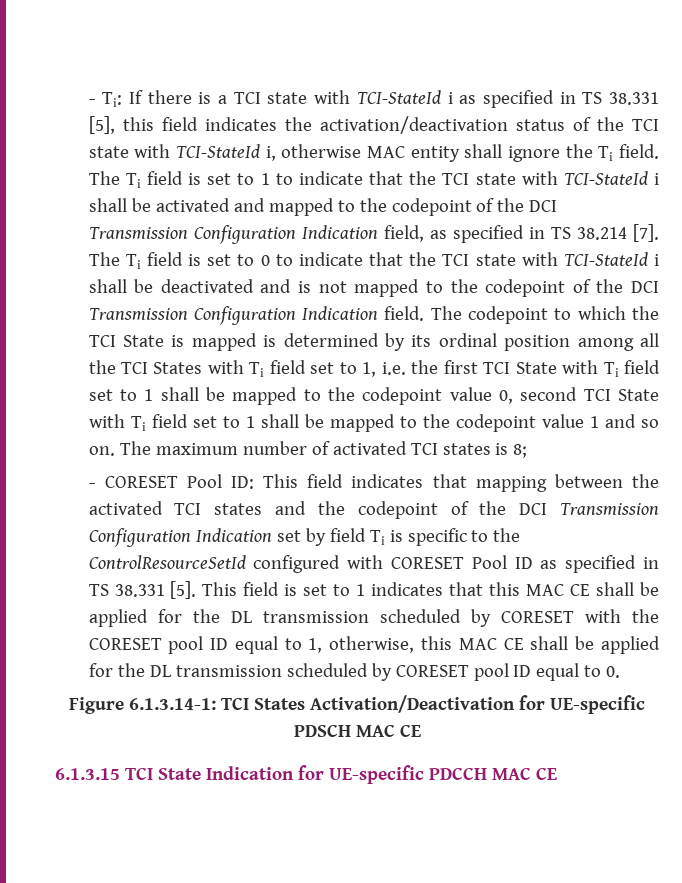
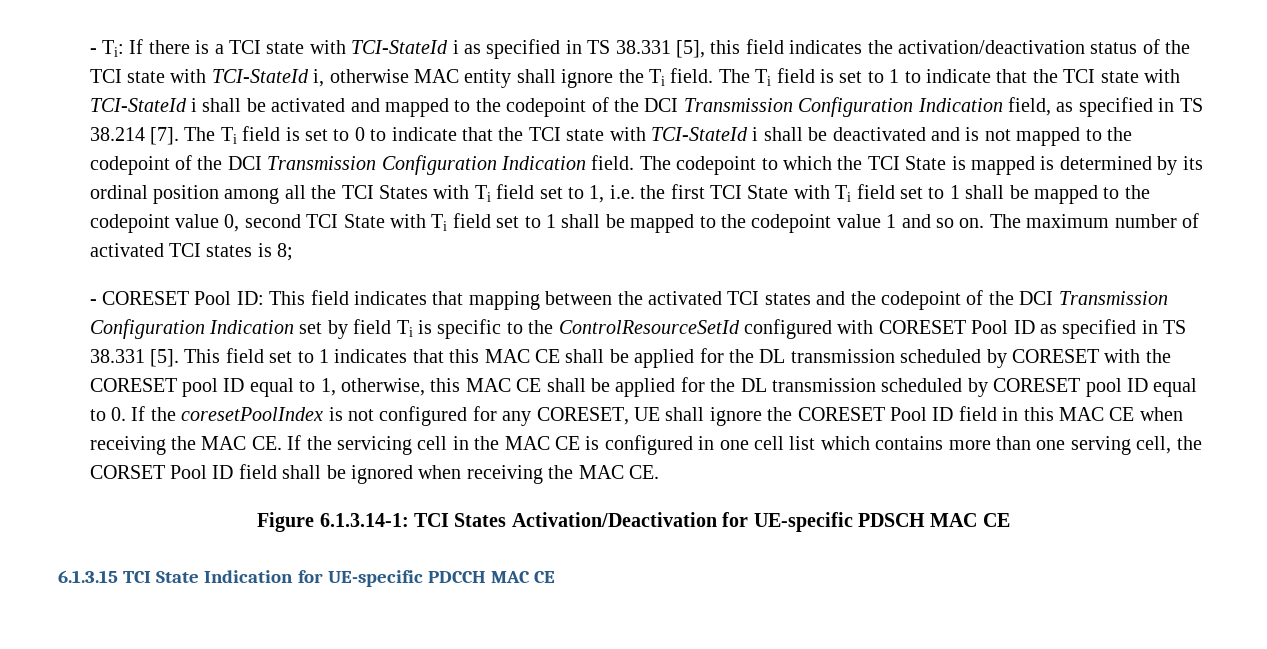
- This field is set to 1 indicates that this MAC CE shall be applied for the DL transmission scheduled by CORESET with the CORESET pool ID equal to 1, otherwise, this MAC CE shall be applied for the DL transmission scheduled by CORESET pool ID equal to 0.
+ This field set to 1 indicates that this MAC CE shall be applied for the DL transmission scheduled by CORESET with the CORESET pool ID equal to 1, otherwise, this MAC CE shall be applied for the DL transmission scheduled by CORESET pool ID equal to 0. If the coresetPoolIndex is not configured for any CORESET, UE shall ignore the CORESET Pool ID field in this MAC CE when receiving the MAC CE. If the servicing cell in the MAC CE is configured in one cell list which contains more than one serving cell, the CORSET Pool ID field shall be ignored when receiving the MAC CE.

